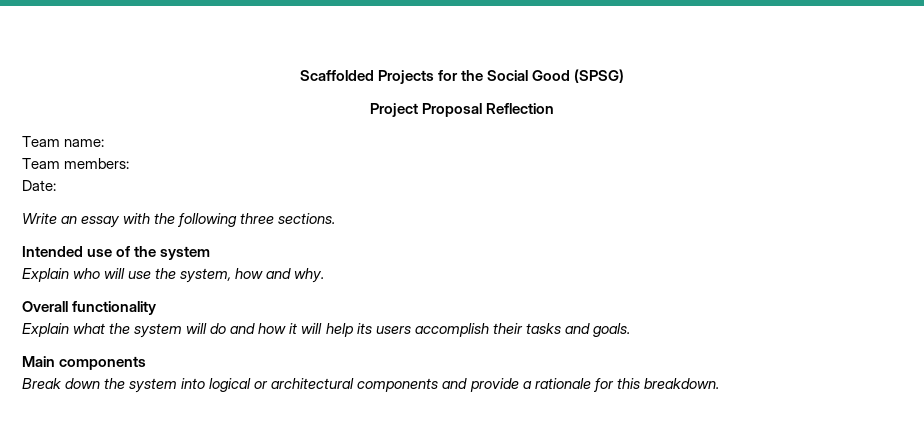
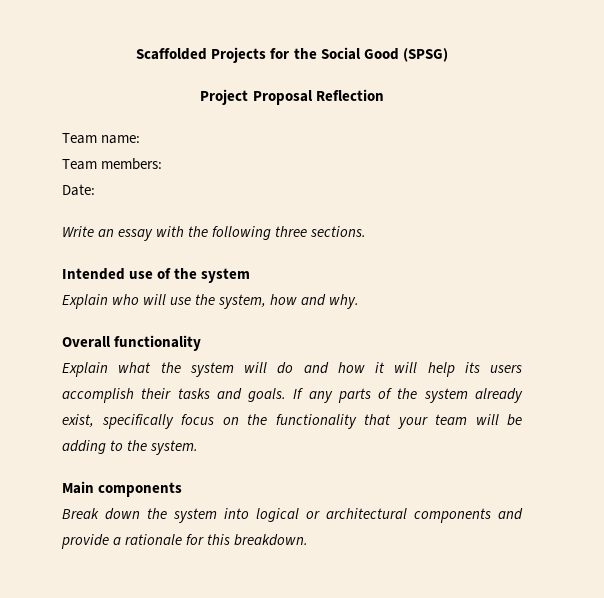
+ If any parts of the system already exist, specifically focus on the functionality that your team will be adding to the system.

